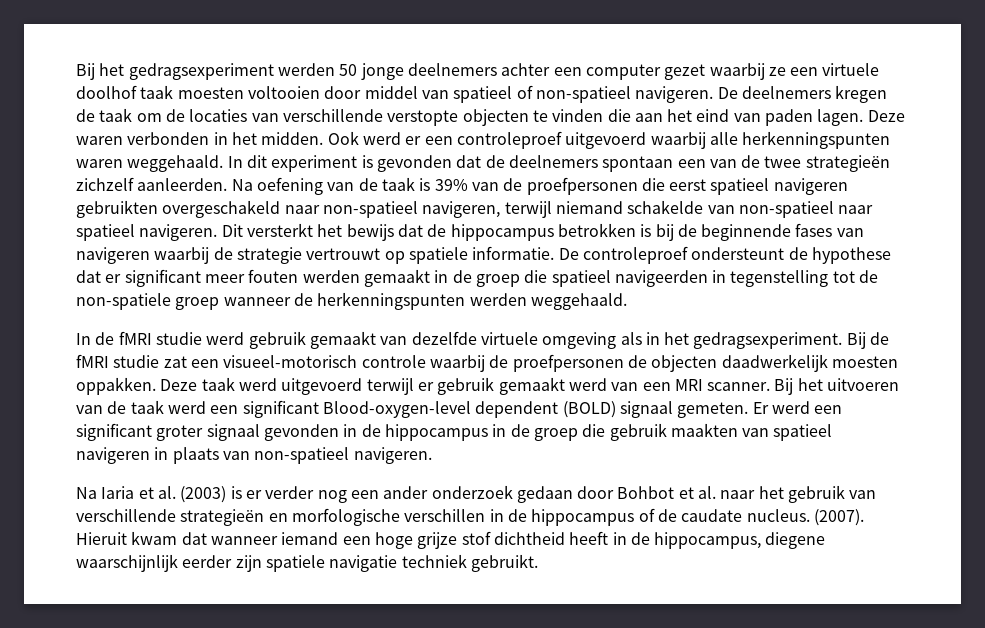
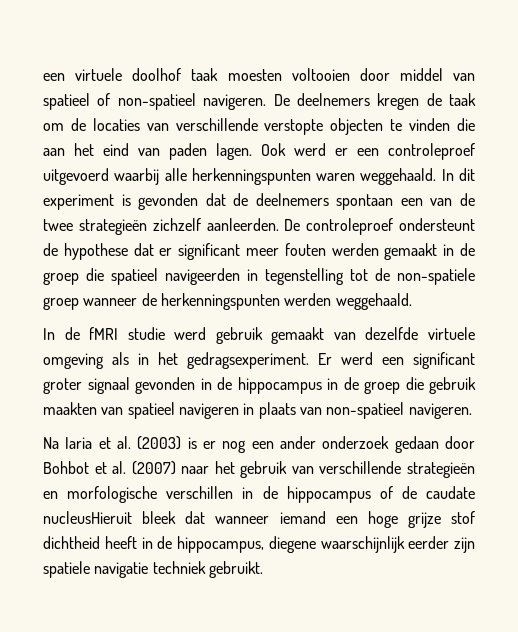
- Bij het gedragsexperiment werden 50 jonge deelnemers achter een computer gezet waarbij ze een virtuele doolhof taak moesten voltooien door middel van spatieel of non-spatieel navigeren.
+ een virtuele doolhof taak moesten voltooien door middel van spatieel of non-spatieel navigeren.
- Deze waren verbonden in het midden.
- Na oefening van de taak is 39% van de proefpersonen die eerst spatieel navigeren gebruikten overgeschakeld naar non-spatieel navigeren, terwijl niemand schakelde van non-spatieel naar spatieel navigeren. Dit versterkt het bewijs dat de hippocampus betrokken is bij de beginnende fases van navigeren waarbij de strategie vertrouwt op spatiele informatie.
- Bij de fMRI studie zat een visueel-motorisch controle waarbij de proefpersonen de objecten daadwerkelijk moesten oppakken. Deze taak werd uitgevoerd terwijl er gebruik gemaakt werd van een MRI scanner. Bij het uitvoeren van de taak werd een significant Blood-oxygen-level dependent (BOLD) signaal gemeten.
- Na Iaria et al. (2003) is er verder nog een ander onderzoek gedaan door Bohbot et al. naar het gebruik van verschillende strategieën en morfologische verschillen in de hippocampus of de caudate nucleus. (2007). Hieruit kwam dat wanneer iemand een hoge grijze stof dichtheid heeft in de hippocampus, diegene waarschijnlijk eerder zijn spatiele navigatie techniek gebruikt.
+ Na Iaria et al. (2003) is er nog een ander onderzoek gedaan door Bohbot et al. (2007) naar het gebruik van verschillende strategieën en morfologische verschillen in de hippocampus of de caudate nucleusHieruit bleek dat wanneer iemand een hoge grijze stof dichtheid heeft in de hippocampus, diegene waarschijnlijk eerder zijn spatiele navigatie techniek gebruikt.

